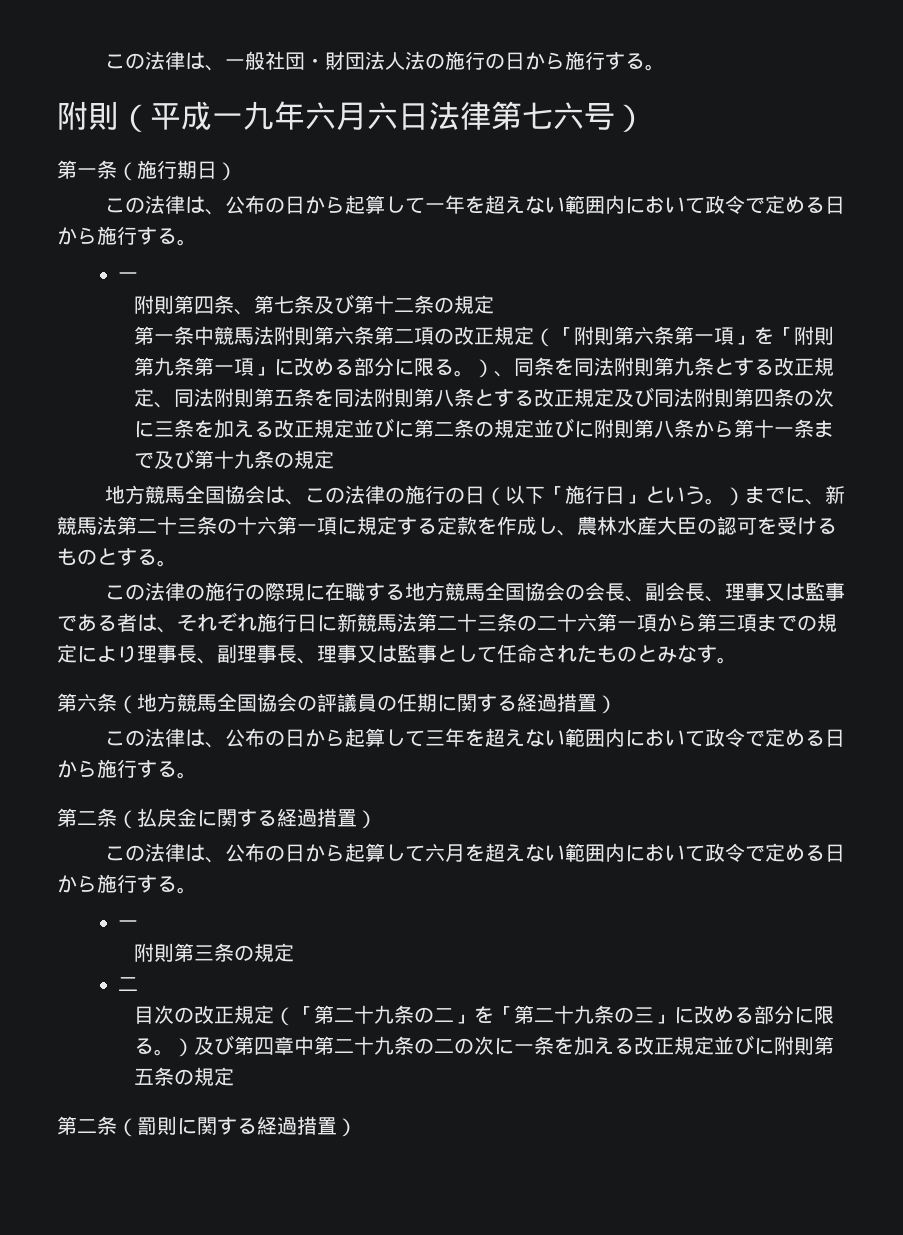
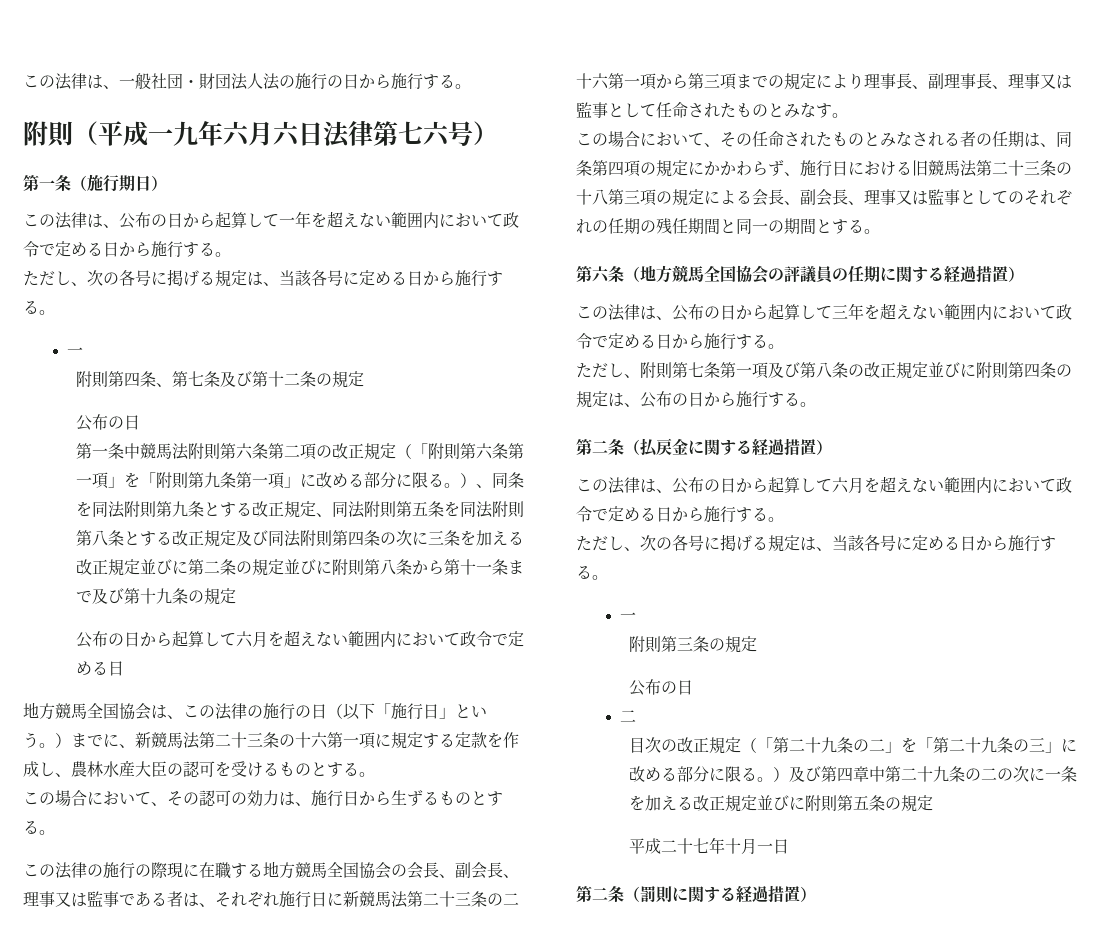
  この法律は、公布の日から起算して一年を超えない範囲内において政令で定める日から施行する。
+ ただし、次の各号に掲げる規定は、当該各号に定める日から施行する。
  附則第四条、第七条及び第十二条の規定
+ 公布の日
  第一条中競馬法附則第六条第二項の改正規定（「附則第六条第一項」を「附則第九条第一項」に改める部分に限る。）、同条を同法附則第九条とする改正規定、同法附則第五条を同法附則第八条とする改正規定及び同法附則第四条の次に三条を加える改正規定並びに第二条の規定並びに附則第八条から第十一条まで及び第十九条の規定
+ 公布の日から起算して六月を超えない範囲内において政令で定める日
+ この場合において、その認可の効力は、施行日から生ずるものとする。
+ この場合において、その任命されたものとみなされる者の任期は、同条第四項の規定にかかわらず、施行日における旧競馬法第二十三条の十八第三項の規定による会長、副会長、理事又は監事としてのそれぞれの任期の残任期間と同一の期間とする。
+ ただし、附則第七条第一項及び第八条の改正規定並びに附則第四条の規定は、公布の日から施行する。
  この法律は、公布の日から起算して六月を超えない範囲内において政令で定める日から施行する。
+ ただし、次の各号に掲げる規定は、当該各号に定める日から施行する。
  附則第三条の規定
+ 公布の日
+ 平成二十七年十月一日

